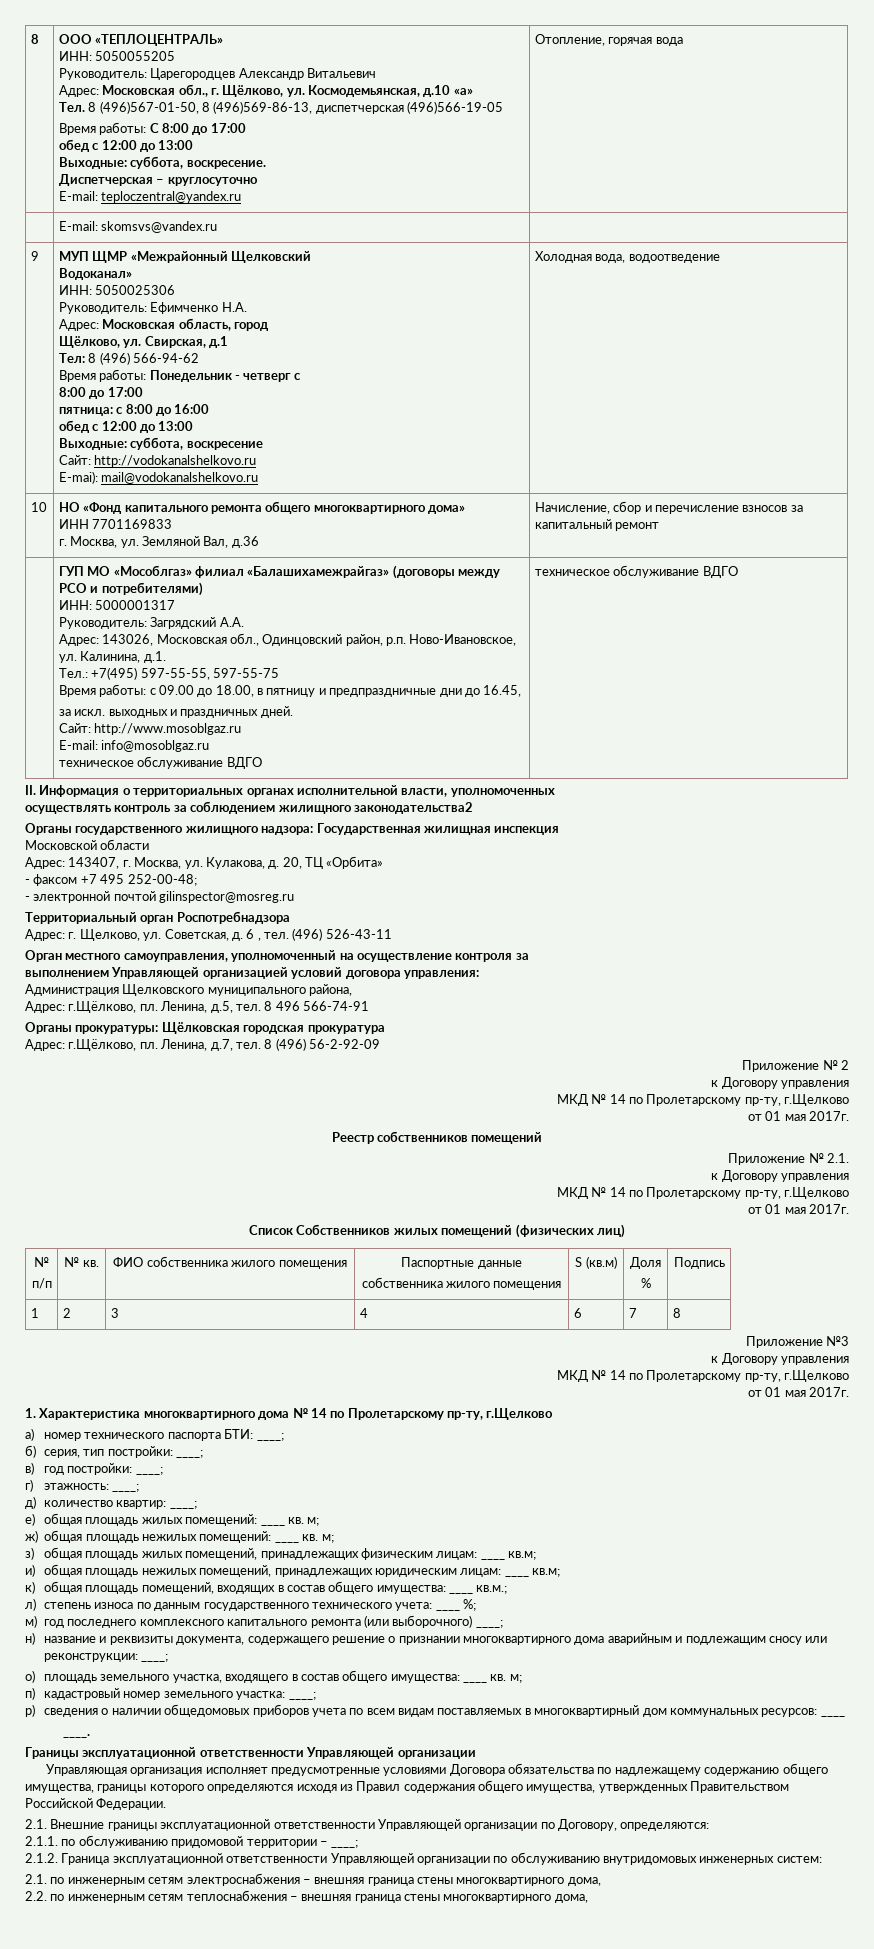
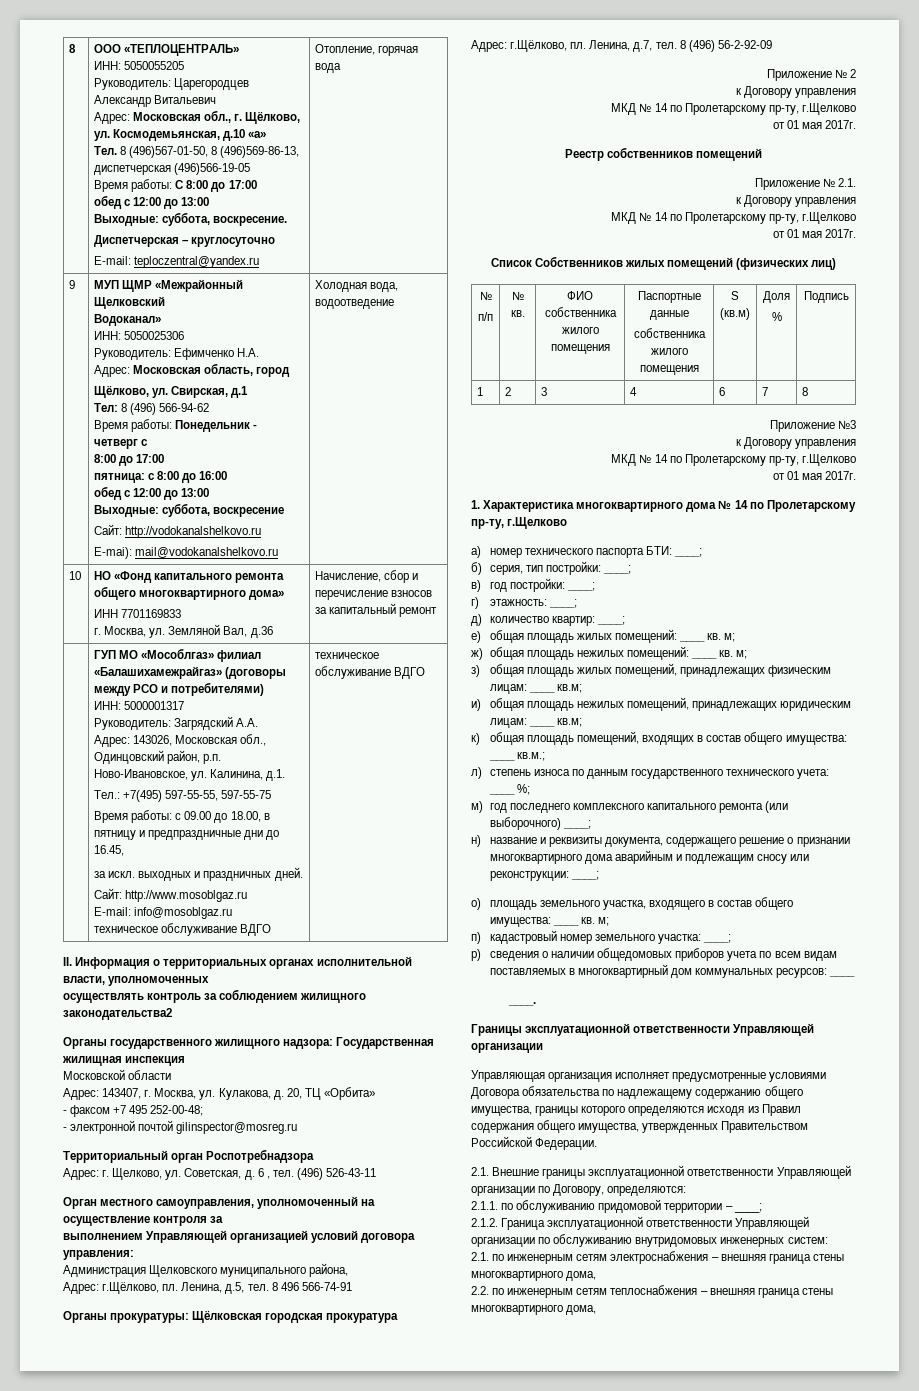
- | E-mail: skomsvs@vandex.ru |

